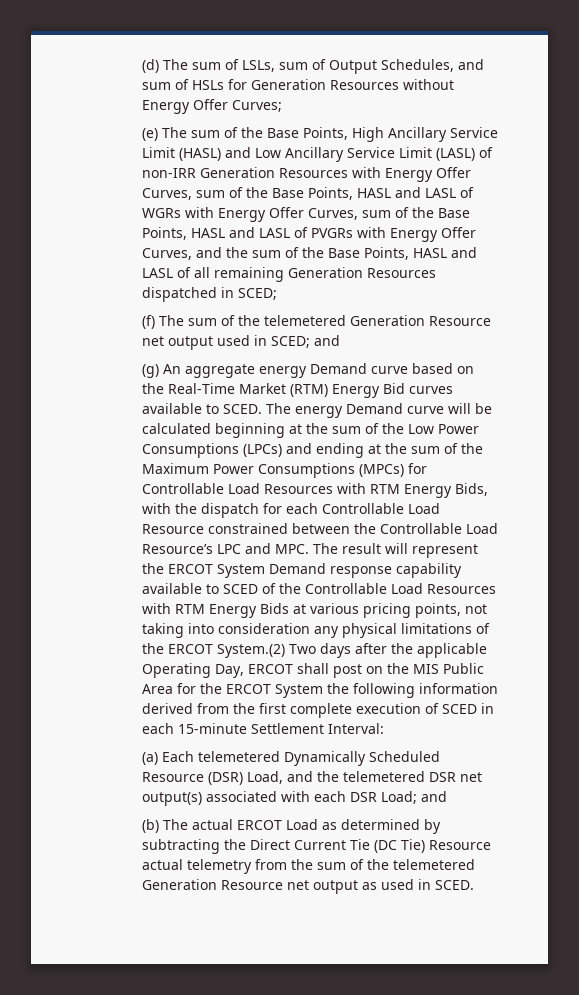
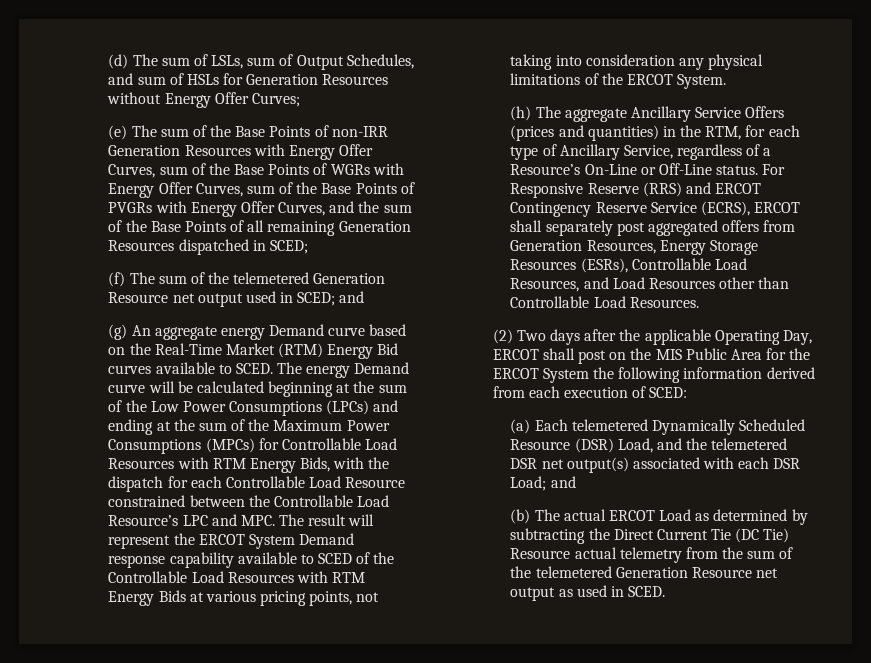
- (e) The sum of the Base Points, High Ancillary Service Limit (HASL) and Low Ancillary Service Limit (LASL) of non-IRR Generation Resources with Energy Offer Curves, sum of the Base Points, HASL and LASL of WGRs with Energy Offer Curves, sum of the Base Points, HASL and LASL of PVGRs with Energy Offer Curves, and the sum of the Base Points, HASL and LASL of all remaining Generation Resources dispatched in SCED;
+ (e) The sum of the Base Points of non-IRR Generation Resources with Energy Offer Curves, sum of the Base Points of WGRs with Energy Offer Curves, sum of the Base Points of PVGRs with Energy Offer Curves, and the sum of the Base Points of all remaining Generation Resources dispatched in SCED;
- The energy Demand curve will be calculated beginning at the sum of the Low Power Consumptions (LPCs) and ending at the sum of the Maximum Power Consumptions (MPCs) for Controllable Load Resources with RTM Energy Bids, with the dispatch for each Controllable Load Resource constrained between the Controllable Load Resource’s LPC and MPC. The result will represent the ERCOT System Demand response capability available to SCED of the Controllable Load Resources with RTM Energy Bids at various pricing points, not taking into consideration any physical limitations of the ERCOT System.(2) Two days after the applicable Operating Day, ERCOT shall post on the MIS Public Area for the ERCOT System the following information derived from the first complete execution of SCED in each 15-minute Settlement Interval:
+ The energy Demand curve will be calculated beginning at the sum of the Low Power Consumptions (LPCs) and ending at the sum of the Maximum Power Consumptions (MPCs) for Controllable Load Resources with RTM Energy Bids, with the dispatch for each Controllable Load Resource constrained between the Controllable Load Resource’s LPC and MPC. The result will represent the ERCOT System Demand response capability available to SCED of the Controllable Load Resources with RTM Energy Bids at various pricing points, not taking into consideration any physical limitations of the ERCOT System.
+ (h) The aggregate Ancillary Service Offers (prices and quantities) in the RTM, for each type of Ancillary Service, regardless of a Resource’s On-Line or Off-Line status. For Responsive Reserve (RRS) and ERCOT Contingency Reserve Service (ECRS), ERCOT shall separately post aggregated offers from Generation Resources, Energy Storage Resources (ESRs), Controllable Load Resources, and Load Resources other than Controllable Load Resources.
+ (2) Two days after the applicable Operating Day, ERCOT shall post on the MIS Public Area for the ERCOT System the following information derived from each execution of SCED:

